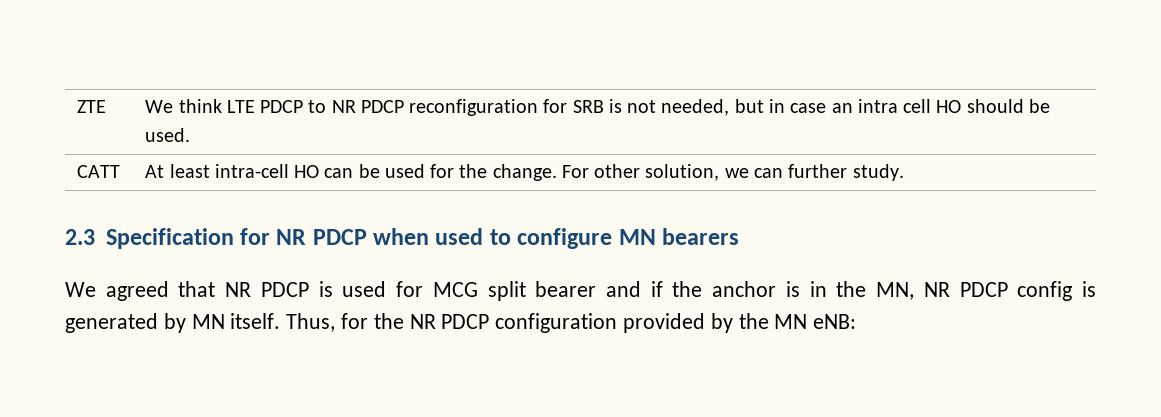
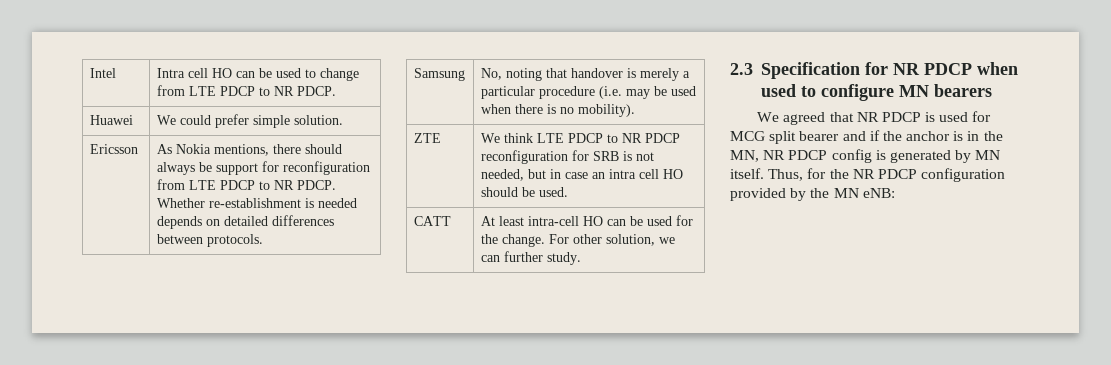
+ Intel | Intra cell HO can be used to change from LTE PDCP to NR PDCP.
+ Huawei | We could prefer simple solution.
+ Ericsson | As Nokia mentions, there should always be support for reconfiguration from LTE PDCP to NR PDCP. Whether re-establishment is needed depends on detailed differences between protocols.
+ Samsung | No, noting that handover is merely a particular procedure (i.e. may be used when there is no mobility).

